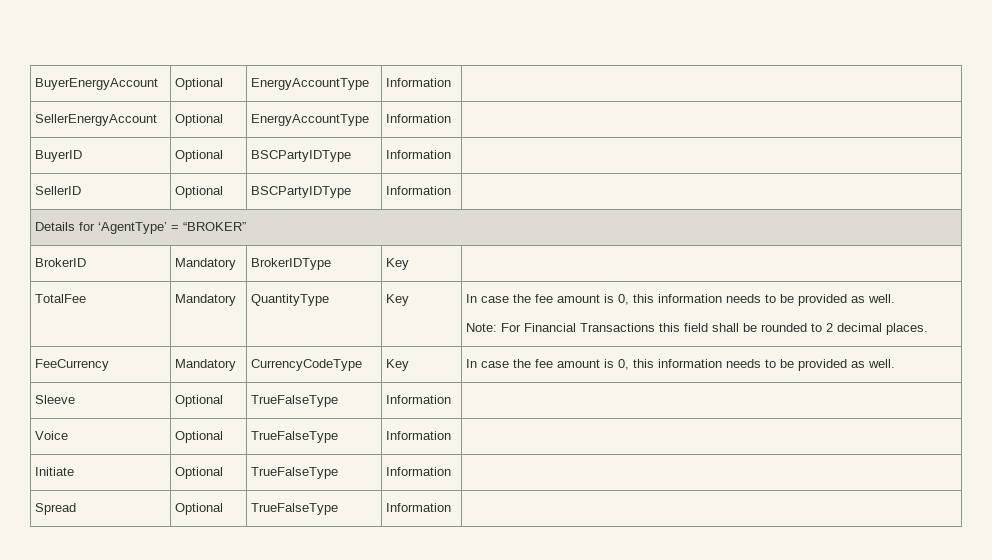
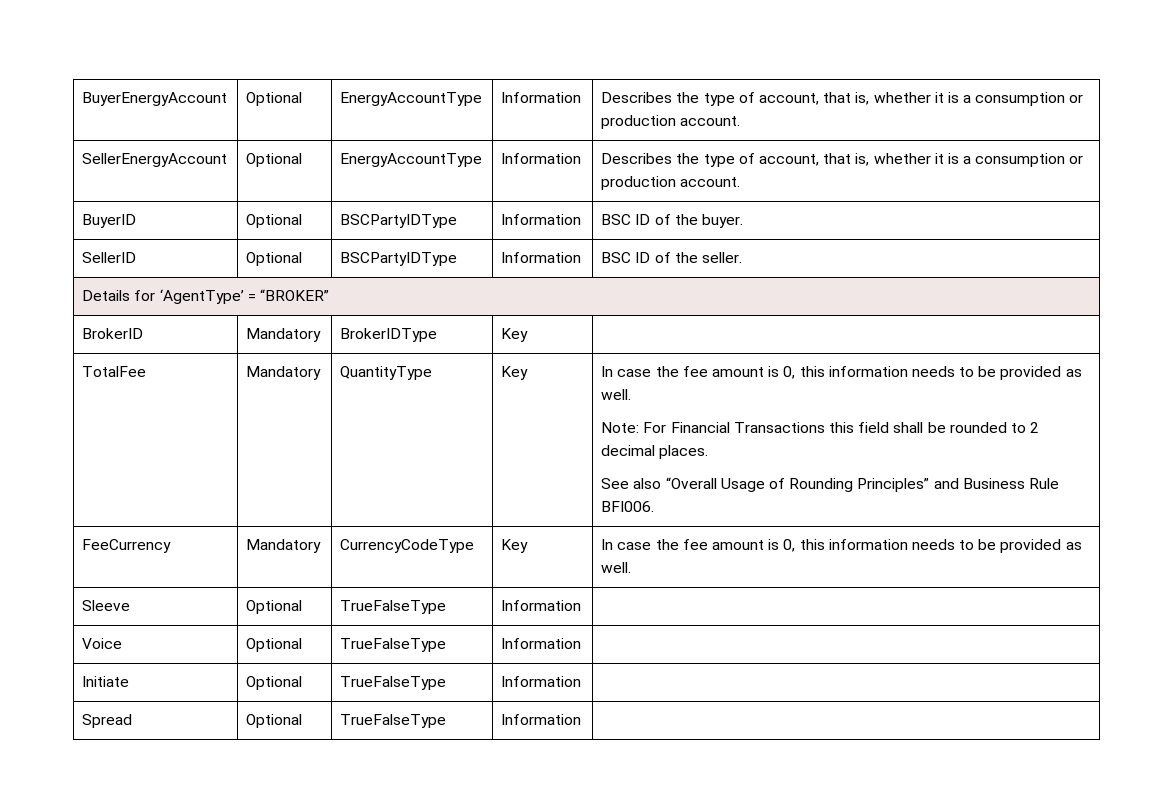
- BuyerEnergyAccount | Optional | EnergyAccountType | Information |
- SellerEnergyAccount | Optional | EnergyAccountType | Information |
+ BuyerEnergyAccount | Optional | EnergyAccountType | Information | Describes the type of account, that is, whether it is a consumption or production account.
+ SellerEnergyAccount | Optional | EnergyAccountType | Information | Describes the type of account, that is, whether it is a consumption or production account.
- BuyerID | Optional | BSCPartyIDType | Information |
+ BuyerID | Optional | BSCPartyIDType | Information | BSC ID of the buyer.
- SellerID | Optional | BSCPartyIDType | Information |
+ SellerID | Optional | BSCPartyIDType | Information | BSC ID of the seller.
+ See also “Overall Usage of Rounding Principles” and Business Rule BFI006.

